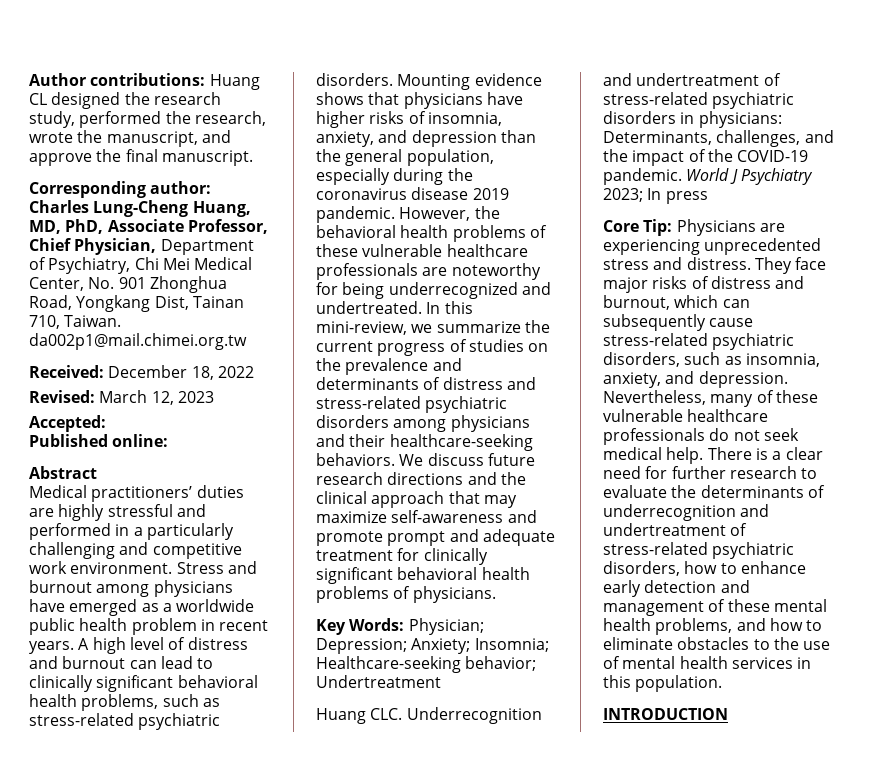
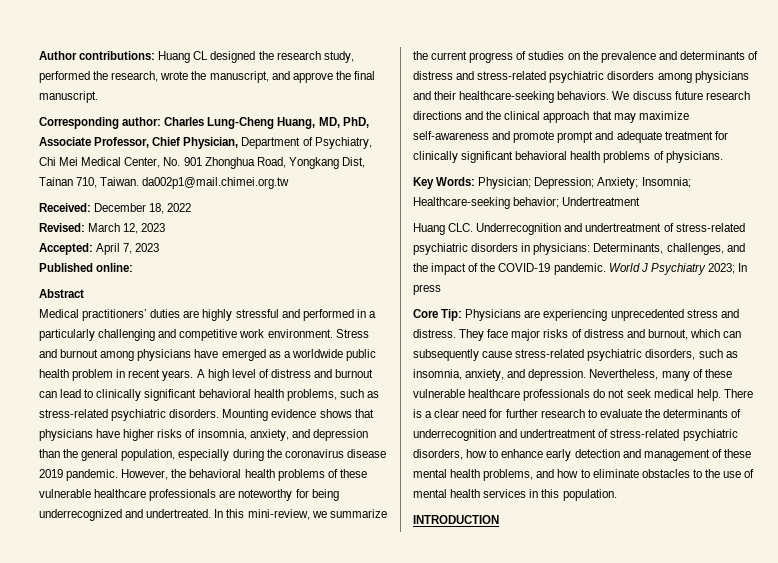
- Accepted:
+ Accepted: April 7, 2023

